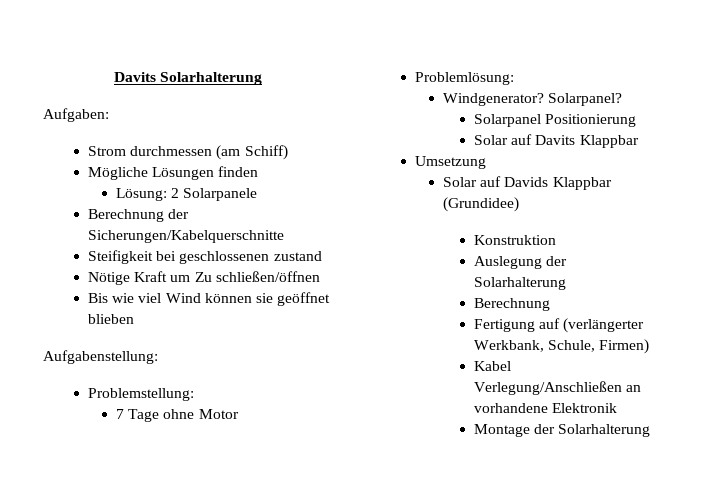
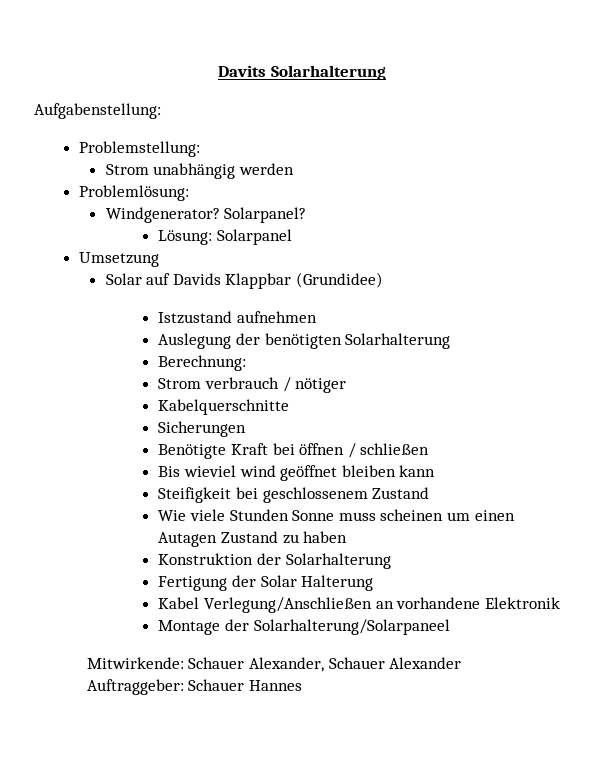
- Aufgaben:
- Strom durchmessen (am Schiff)
- Mögliche Lösungen finden
- Lösung: 2 Solarpanele
- Berechnung der Sicherungen/Kabelquerschnitte
- Steifigkeit bei geschlossenen zustand
- Nötige Kraft um Zu schließen/öffnen
- Bis wie viel Wind können sie geöffnet blieben
  Aufgabenstellung:
  Problemstellung:
- 7 Tage ohne Motor
+ Strom unabhängig werden
- Solarpanel Positionierung
- Solar auf Davits Klappbar
+ Lösung: Solarpanel
- Konstruktion
+ Istzustand aufnehmen
- Auslegung der Solarhalterung
- Berechnung
- Fertigung auf (verlängerter Werkbank, Schule, Firmen)
+ Auslegung der benötigten Solarhalterung
+ Berechnung:
+ Strom verbrauch / nötiger
+ Kabelquerschnitte
+ Sicherungen
+ Benötigte Kraft bei öffnen / schließen
+ Bis wieviel wind geöffnet bleiben kann
+ Steifigkeit bei geschlossenem Zustand
+ Wie viele Stunden Sonne muss scheinen um einen Autagen Zustand zu haben
+ Konstruktion der Solarhalterung
+ Fertigung der Solar Halterung
- Montage der Solarhalterung
+ Montage der Solarhalterung/Solarpaneel
+ Mitwirkende: Schauer Alexander, Schauer Alexander
+ Auftraggeber: Schauer Hannes

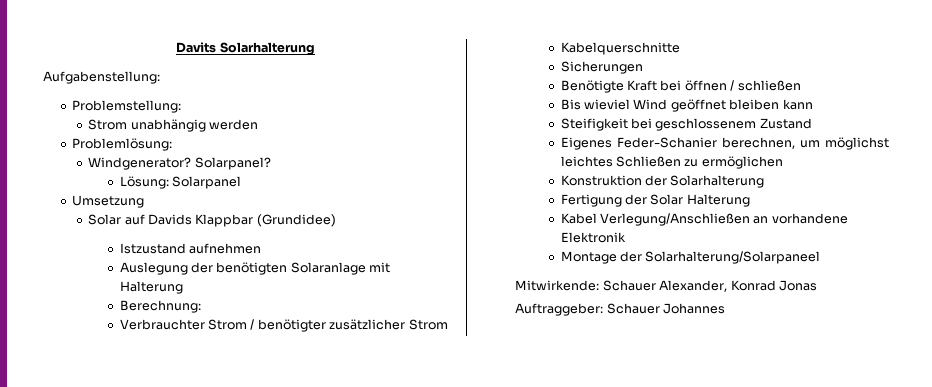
- Auslegung der benötigten Solarhalterung
+ Auslegung der benötigten Solaranlage mit Halterung
  Berechnung:
- Strom verbrauch / nötiger
+ Verbrauchter Strom / benötigter zusätzlicher Strom
- Bis wieviel wind geöffnet bleiben kann
+ Bis wieviel Wind geöffnet bleiben kann
- Wie viele Stunden Sonne muss scheinen um einen Autagen Zustand zu haben
+ Eigenes Feder-Schanier berechnen, um möglichst leichtes Schließen zu ermöglichen
- Mitwirkende: Schauer Alexander, Schauer Alexander
+ Mitwirkende: Schauer Alexander, Konrad Jonas
- Auftraggeber: Schauer Hannes
+ Auftraggeber: Schauer Johannes

